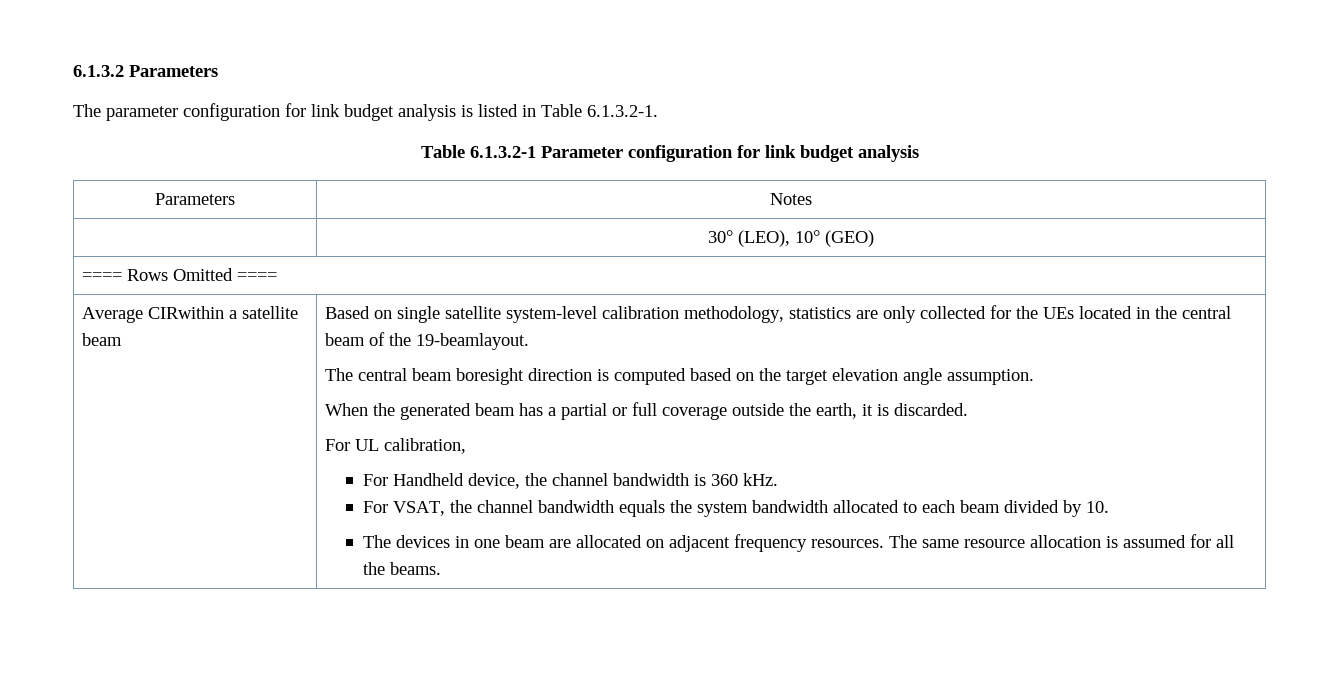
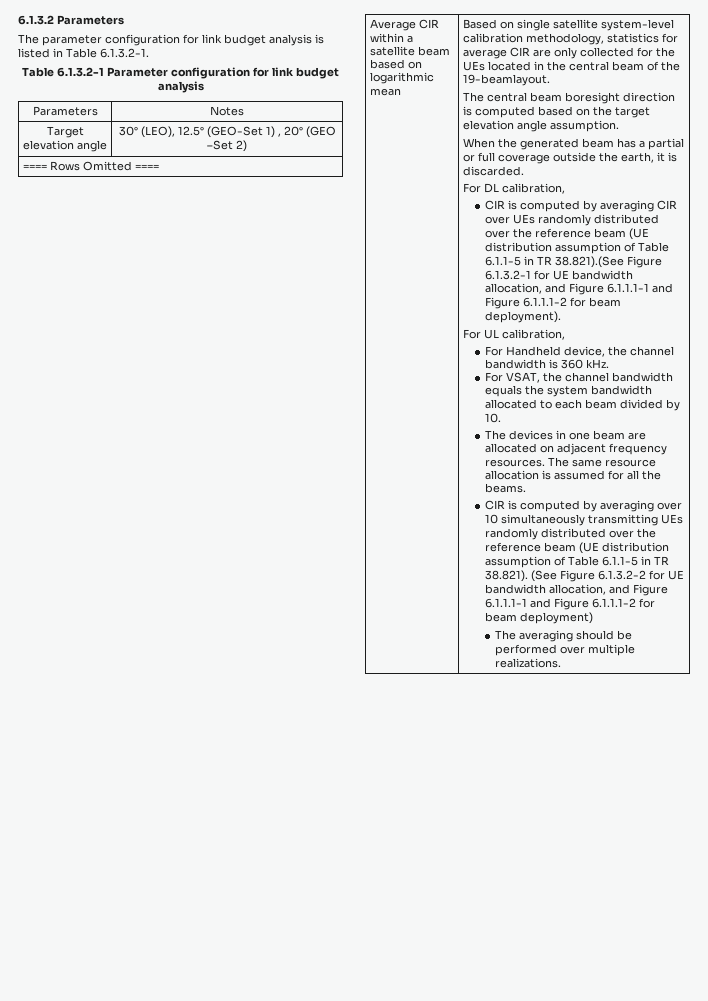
- | 30° (LEO), 10° (GEO)
+ Target elevation angle | 30° (LEO), 12.5° (GEO-Set 1) , 20° (GEO –Set 2)
- Average CIRwithin a satellite beam
+ Average CIR within a satellite beam based on logarithmic mean
- Based on single satellite system-level calibration methodology, statistics are only collected for the UEs located in the central beam of the 19-beamlayout.
+ Based on single satellite system-level calibration methodology, statistics for average CIR are only collected for the UEs located in the central beam of the 19-beamlayout.
+ For DL calibration,
+ CIR is computed by averaging CIR over UEs randomly distributed over the reference beam (UE distribution assumption of Table 6.1.1-5 in TR 38.821).(See Figure 6.1.3.2-1 for UE bandwidth allocation, and Figure 6.1.1.1-1 and Figure 6.1.1.1-2 for beam deployment).
+ CIR is computed by averaging over 10 simultaneously transmitting UEs randomly distributed over the reference beam (UE distribution assumption of Table 6.1.1-5 in TR 38.821). (See Figure 6.1.3.2-2 for UE bandwidth allocation, and Figure 6.1.1.1-1 and Figure 6.1.1.1-2 for beam deployment)
+ The averaging should be performed over multiple realizations.

